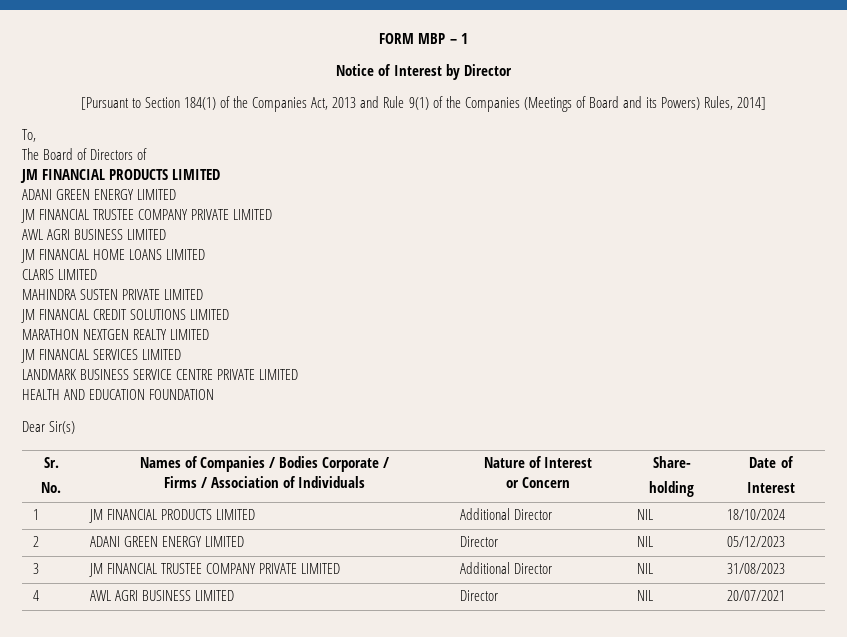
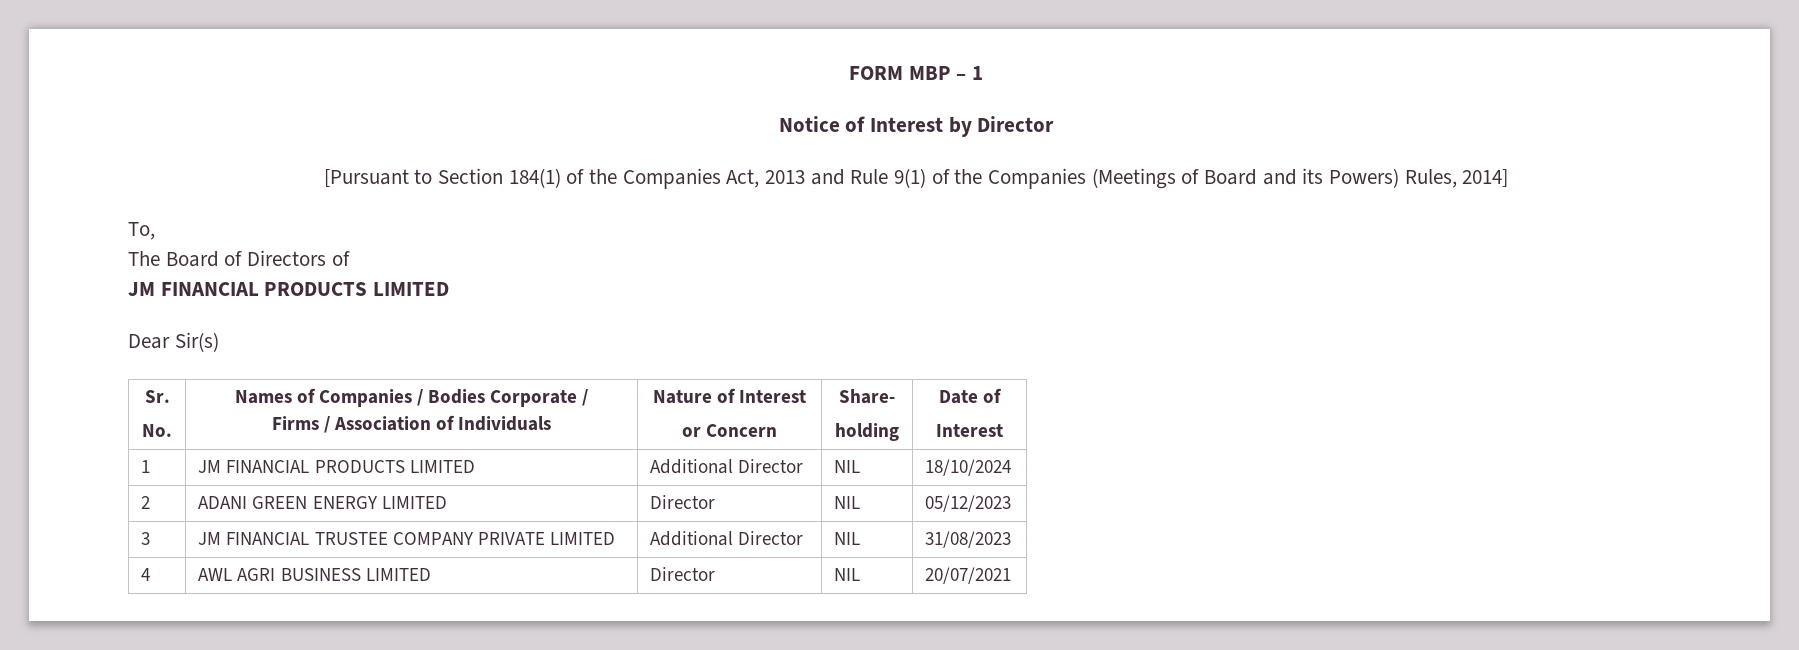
  The Board of Directors of
  JM FINANCIAL PRODUCTS LIMITED
- ADANI GREEN ENERGY LIMITED
- JM FINANCIAL TRUSTEE COMPANY PRIVATE LIMITED
- AWL AGRI BUSINESS LIMITED
- JM FINANCIAL HOME LOANS LIMITED
- CLARIS LIMITED
- MAHINDRA SUSTEN PRIVATE LIMITED
- JM FINANCIAL CREDIT SOLUTIONS LIMITED
- MARATHON NEXTGEN REALTY LIMITED
- JM FINANCIAL SERVICES LIMITED
- LANDMARK BUSINESS SERVICE CENTRE PRIVATE LIMITED
- HEALTH AND EDUCATION FOUNDATION

